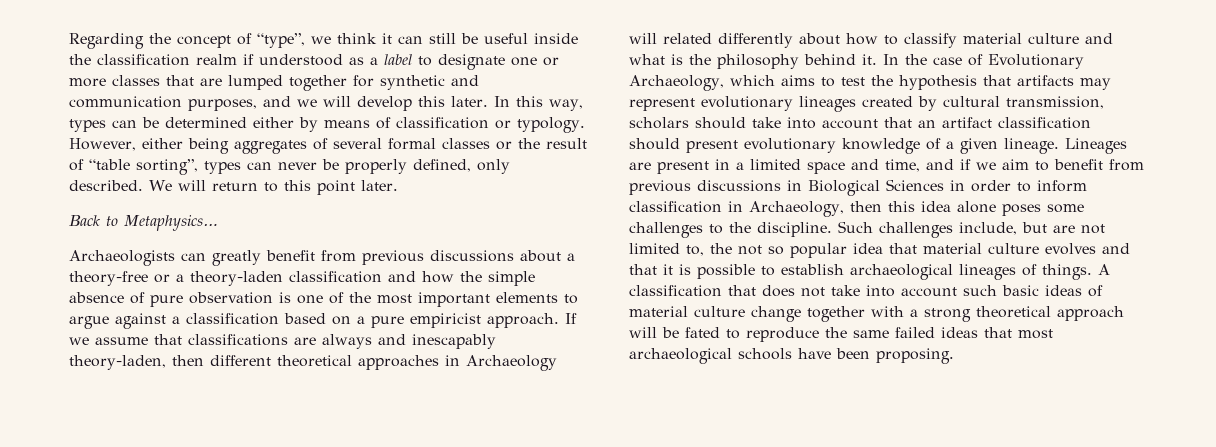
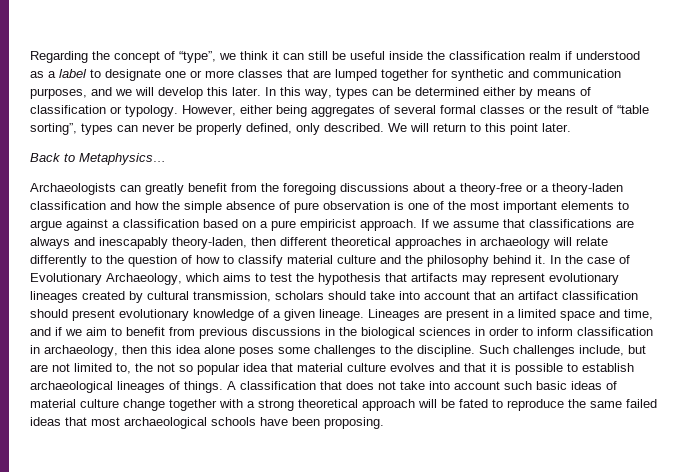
- Archaeologists can greatly benefit from previous discussions about a theory-free or a theory-laden classification and how the simple absence of pure observation is one of the most important elements to argue against a classification based on a pure empiricist approach.
+ Archaeologists can greatly benefit from the foregoing discussions about a theory-free or a theory-laden classification and how the simple absence of pure observation is one of the most important elements to argue against a classification based on a pure empiricist approach.
- If we assume that classifications are always and inescapably theory-laden, then different theoretical approaches in Archaeology will related differently about how to classify material culture and what is the philosophy behind it.
+ If we assume that classifications are always and inescapably theory-laden, then different theoretical approaches in archaeology will relate differently to the question of how to classify material culture and the philosophy behind it.
- Lineages are present in a limited space and time, and if we aim to benefit from previous discussions in Biological Sciences in order to inform classification in Archaeology, then this idea alone poses some challenges to the discipline.
+ Lineages are present in a limited space and time, and if we aim to benefit from previous discussions in the biological sciences in order to inform classification in archaeology, then this idea alone poses some challenges to the discipline.

